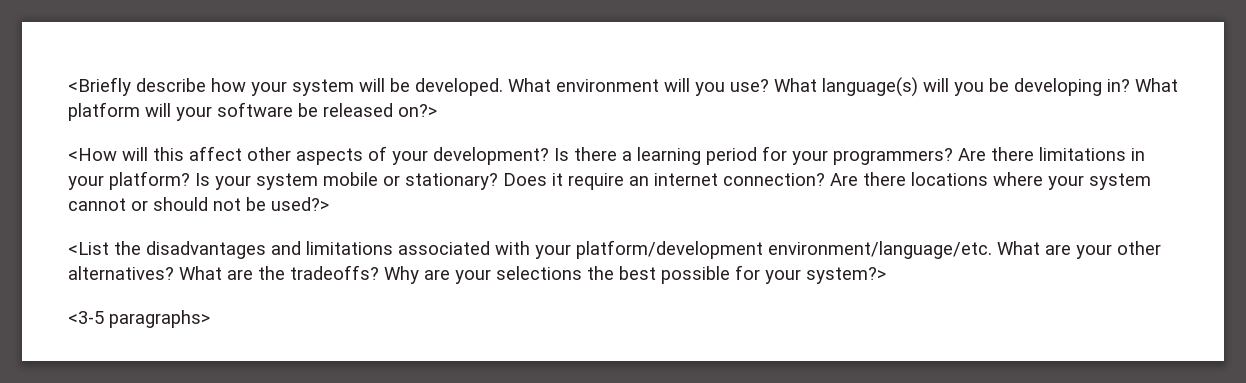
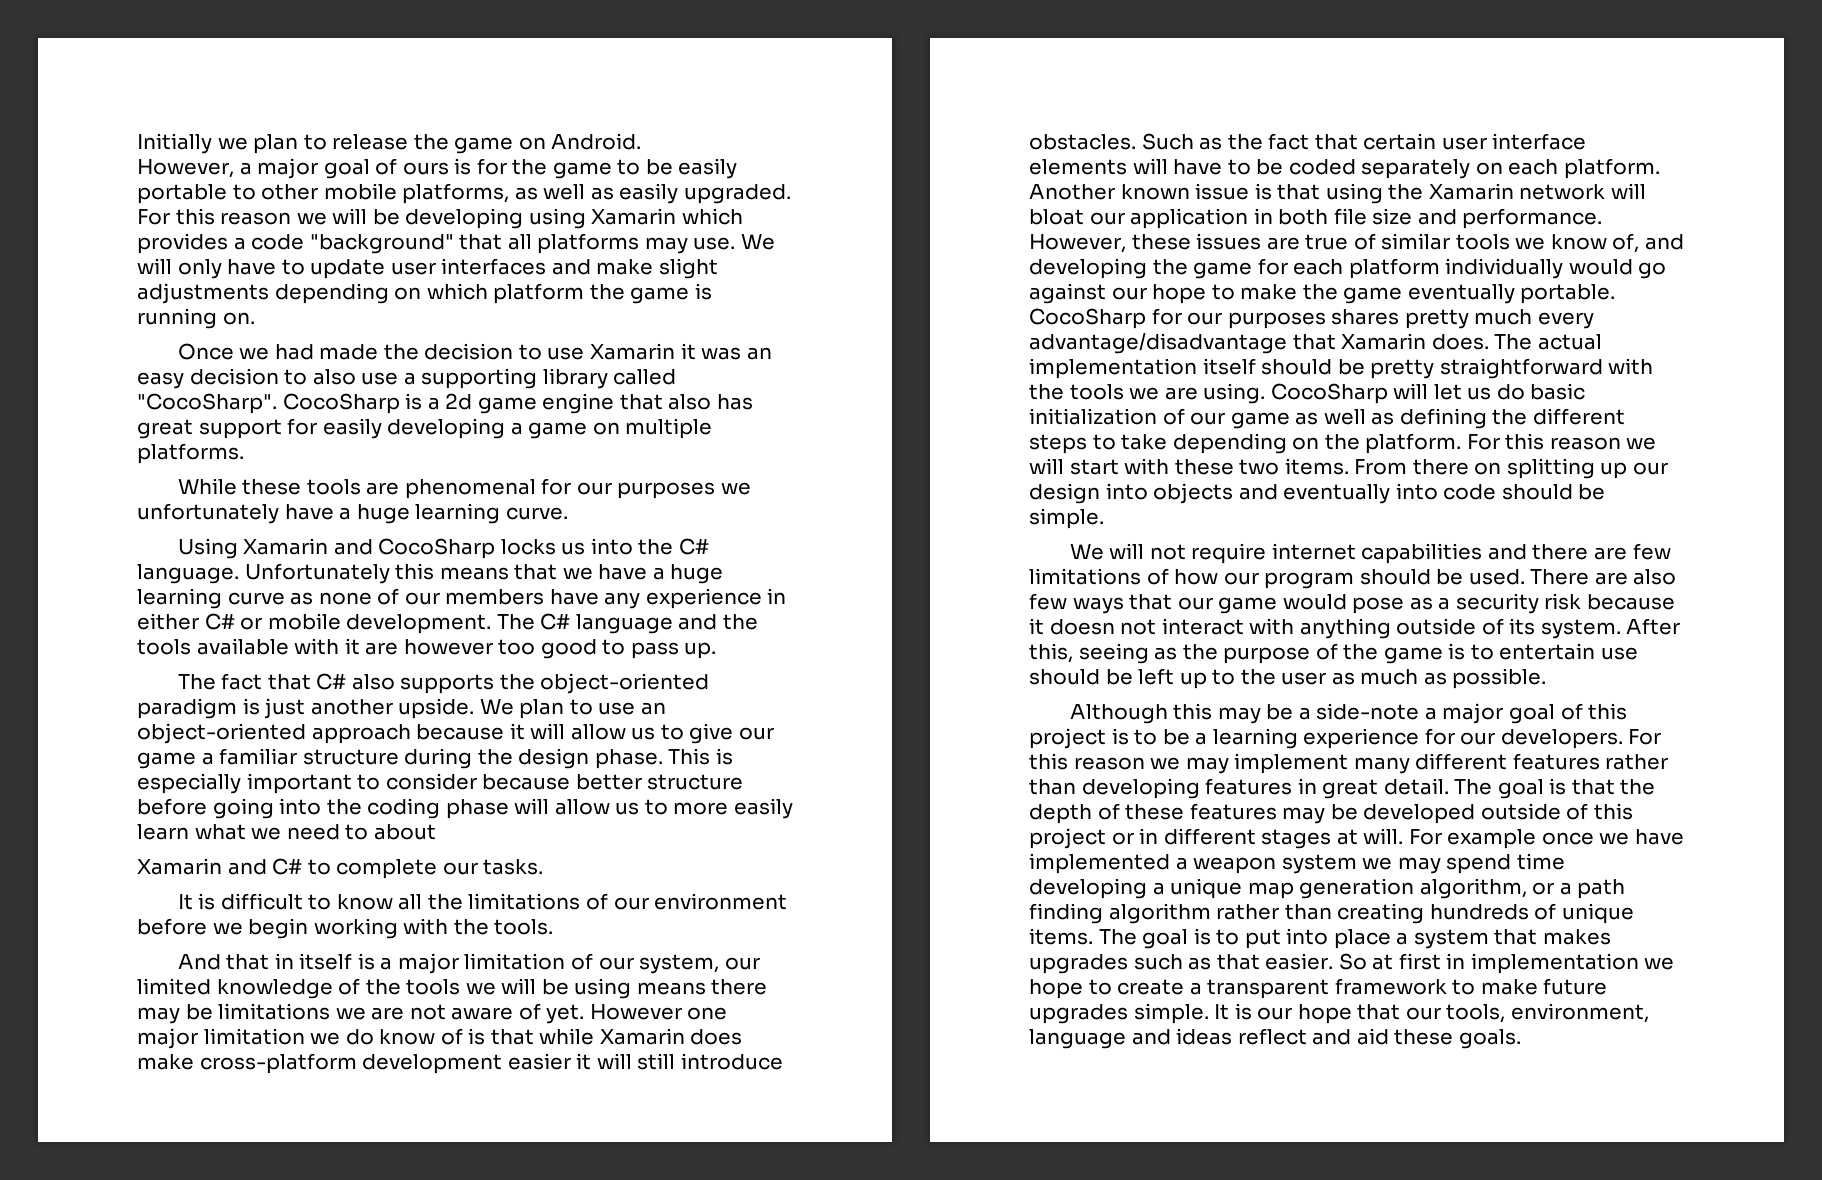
- <Briefly describe how your system will be developed. What environment will you use? What language(s) will you be developing in? What platform will your software be released on?>
- <How will this affect other aspects of your development? Is there a learning period for your programmers? Are there limitations in your platform? Is your system mobile or stationary? Does it require an internet connection? Are there locations where your system cannot or should not be used?>
- <List the disadvantages and limitations associated with your platform/development environment/language/etc. What are your other alternatives? What are the tradeoffs? Why are your selections the best possible for your system?>
- <3-5 paragraphs>
+ Initially we plan to release the game on Android.
+ However, a major goal of ours is for the game to be easily portable to other mobile platforms, as well as easily upgraded. For this reason we will be developing using Xamarin which provides a code "background" that all platforms may use. We will only have to update user interfaces and make slight adjustments depending on which platform the game is running on.
+ Once we had made the decision to use Xamarin it was an easy decision to also use a supporting library called "CocoSharp". CocoSharp is a 2d game engine that also has great support for easily developing a game on multiple platforms.
+ While these tools are phenomenal for our purposes we unfortunately have a huge learning curve.
+ Using Xamarin and CocoSharp locks us into the C# language. Unfortunately this means that we have a huge learning curve as none of our members have any experience in either C# or mobile development. The C# language and the tools available with it are however too good to pass up.
+ The fact that C# also supports the object-oriented paradigm is just another upside. We plan to use an object-oriented approach because it will allow us to give our game a familiar structure during the design phase. This is especially important to consider because better structure before going into the coding phase will allow us to more easily learn what we need to about
+ Xamarin and C# to complete our tasks.
+ It is difficult to know all the limitations of our environment before we begin working with the tools.
+ And that in itself is a major limitation of our system, our limited knowledge of the tools we will be using means there may be limitations we are not aware of yet. However one major limitation we do know of is that while Xamarin does make cross-platform development easier it will still introduce obstacles. Such as the fact that certain user interface elements will have to be coded separately on each platform. Another known issue is that using the Xamarin network will bloat our application in both file size and performance. However, these issues are true of similar tools we know of, and developing the game for each platform individually would go against our hope to make the game eventually portable. CocoSharp for our purposes shares pretty much every advantage/disadvantage that Xamarin does. The actual implementation itself should be pretty straightforward with the tools we are using. CocoSharp will let us do basic initialization of our game as well as defining the different steps to take depending on the platform. For this reason we will start with these two items. From there on splitting up our design into objects and eventually into code should be simple.
+ We will not require internet capabilities and there are few limitations of how our program should be used. There are also few ways that our game would pose as a security risk because it doesn not interact with anything outside of its system. After this, seeing as the purpose of the game is to entertain use should be left up to the user as much as possible.
+ Although this may be a side-note a major goal of this project is to be a learning experience for our developers. For this reason we may implement many different features rather than developing features in great detail. The goal is that the depth of these features may be developed outside of this project or in different stages at will. For example once we have implemented a weapon system we may spend time developing a unique map generation algorithm, or a path finding algorithm rather than creating hundreds of unique items. The goal is to put into place a system that makes upgrades such as that easier. So at first in implementation we hope to create a transparent framework to make future upgrades simple. It is our hope that our tools, environment, language and ideas reflect and aid these goals.

